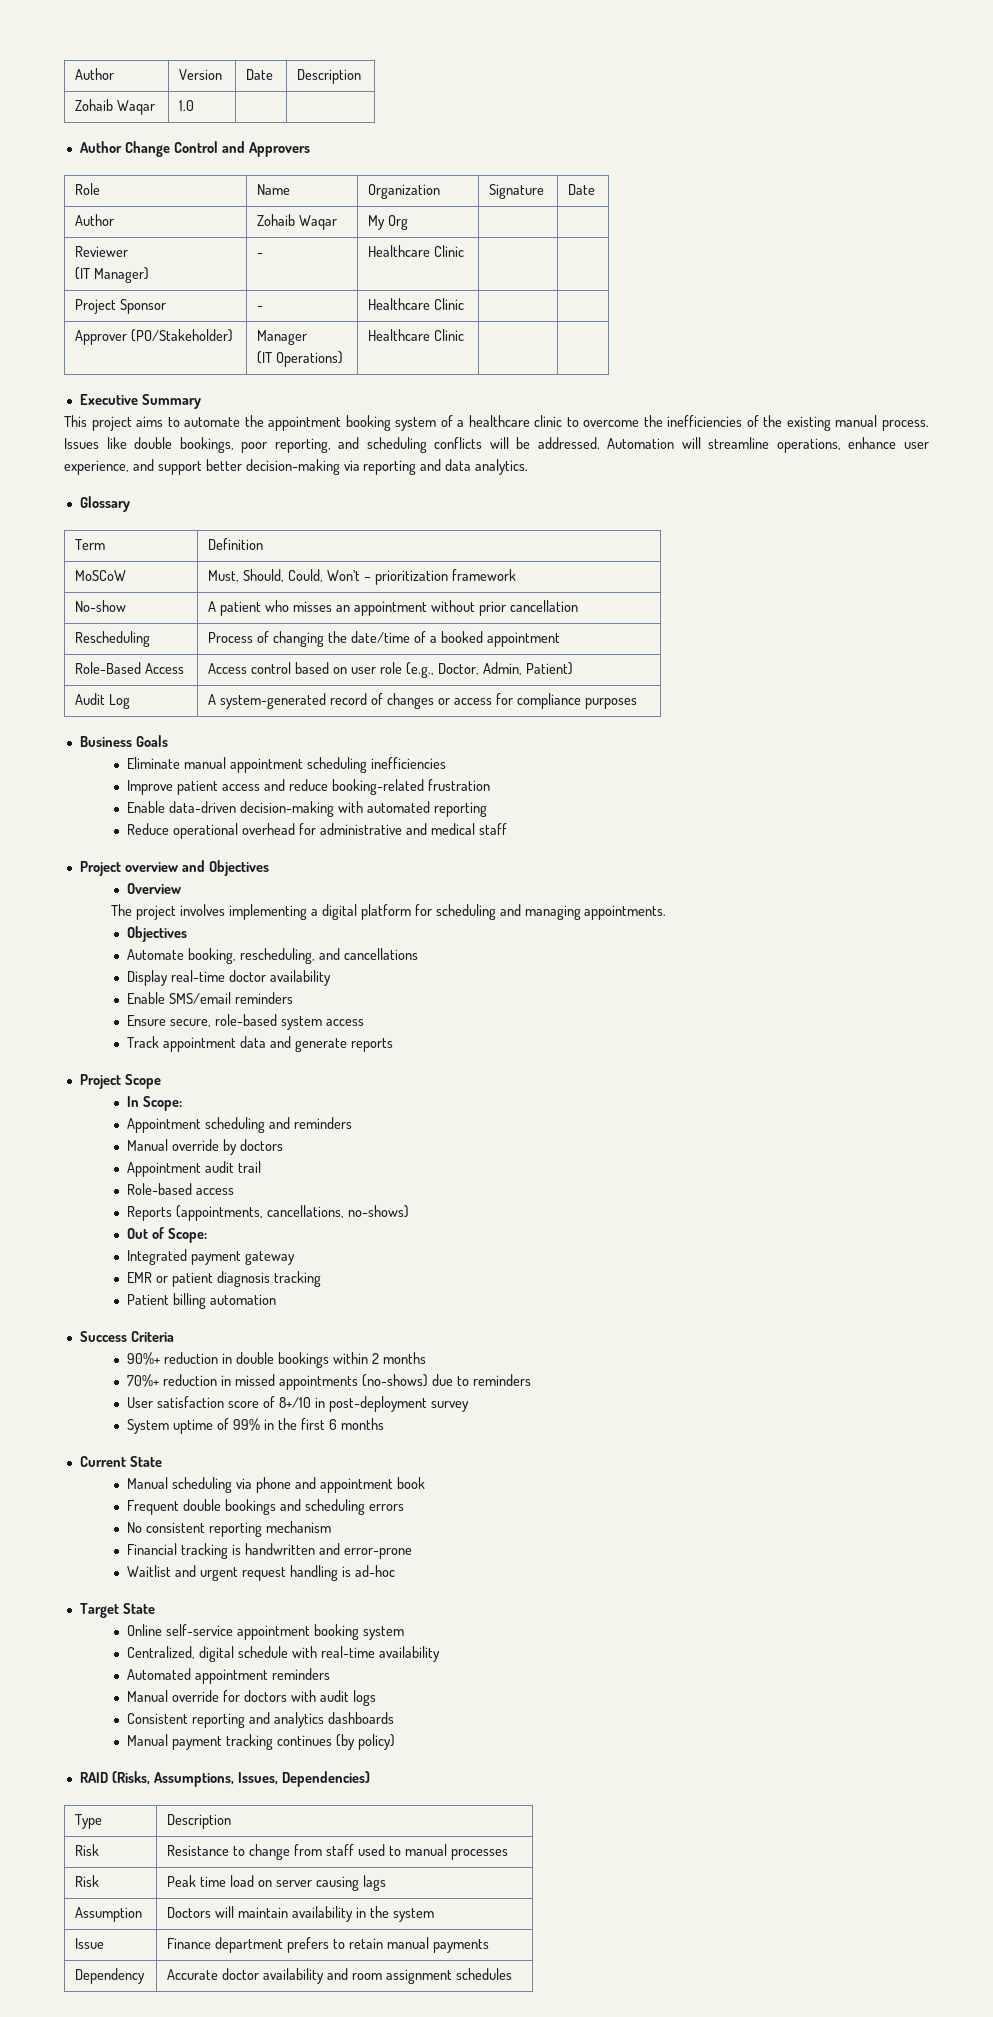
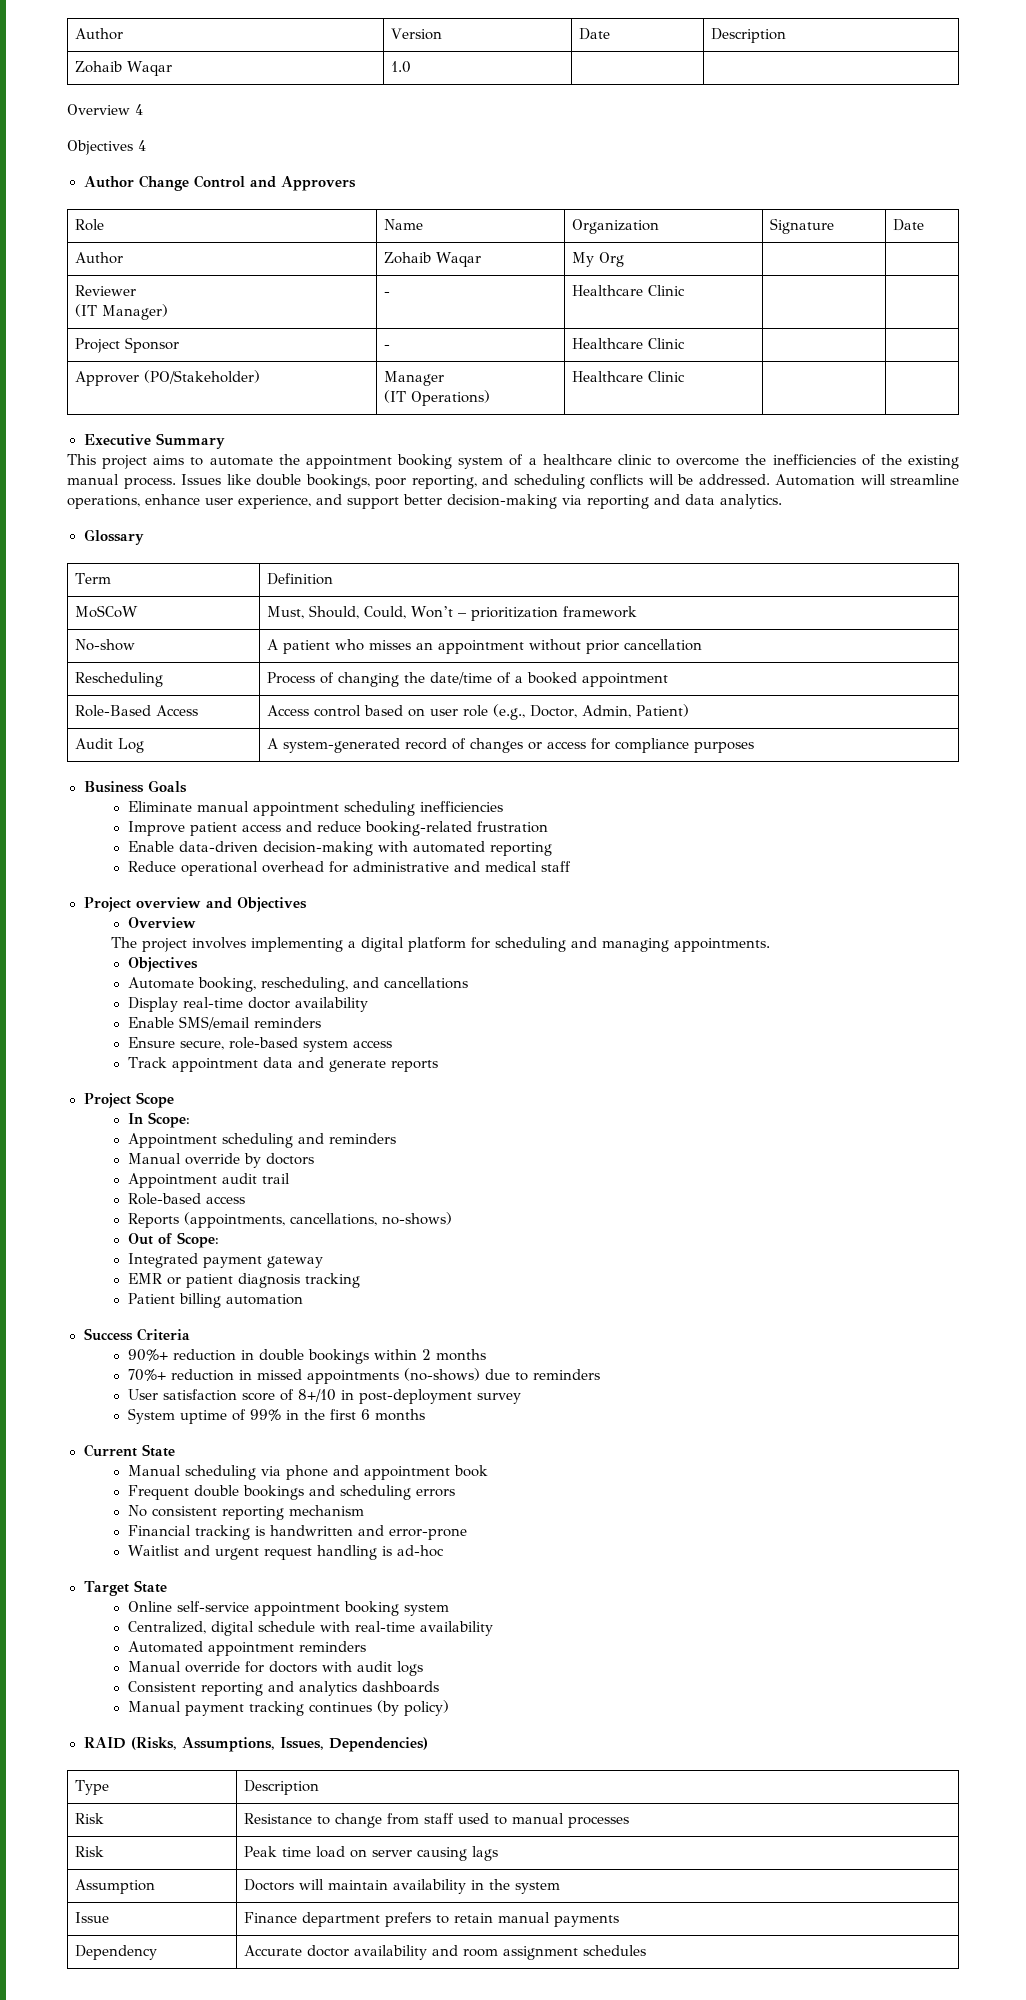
+ Overview 4
+ Objectives 4

